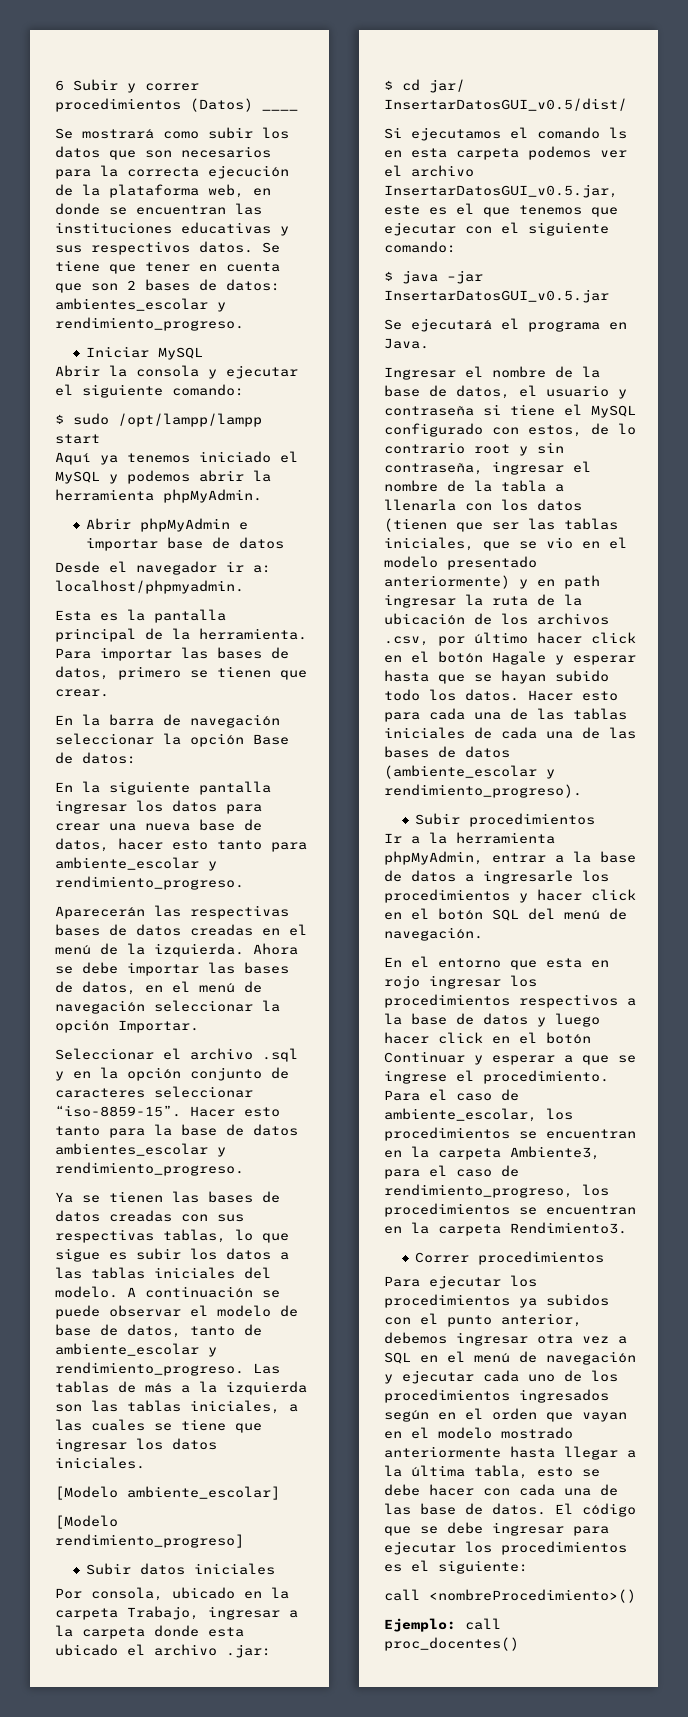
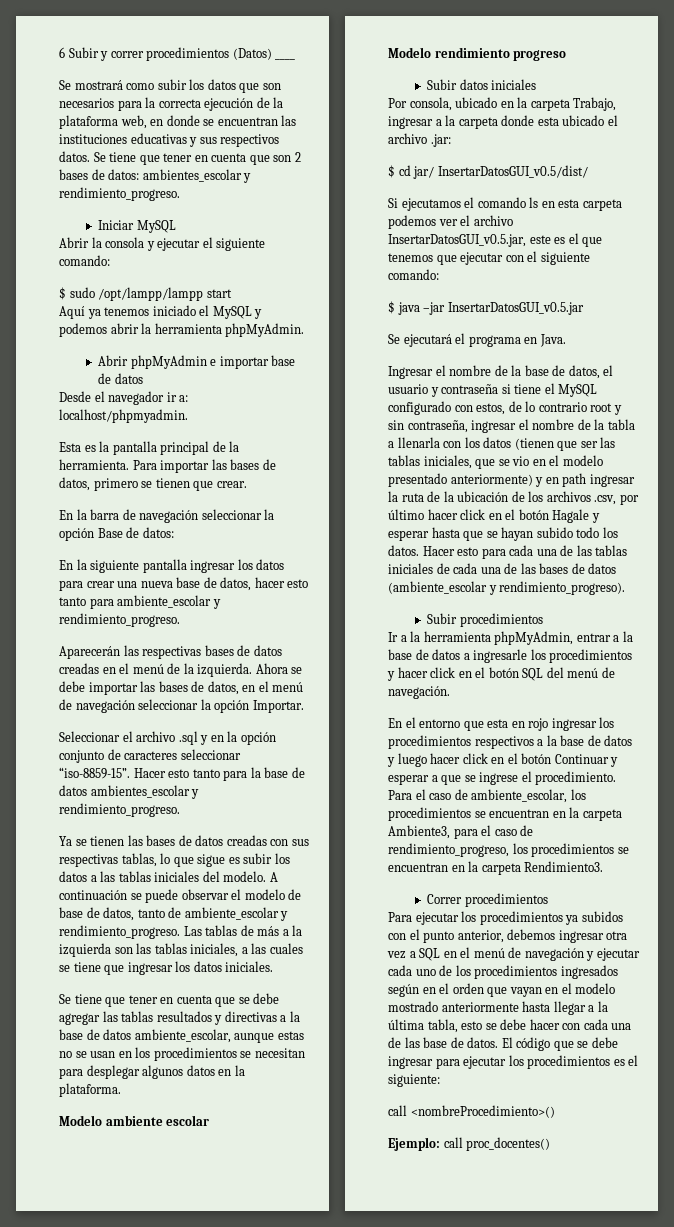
- [Modelo ambiente_escolar]
- [Modelo rendimiento_progreso]
+ Se tiene que tener en cuenta que se debe agregar las tablas resultados y directivas a la base de datos ambiente_escolar, aunque estas no se usan en los procedimientos se necesitan para desplegar algunos datos en la plataforma.
+ Modelo ambiente escolar
+ Modelo rendimiento progreso

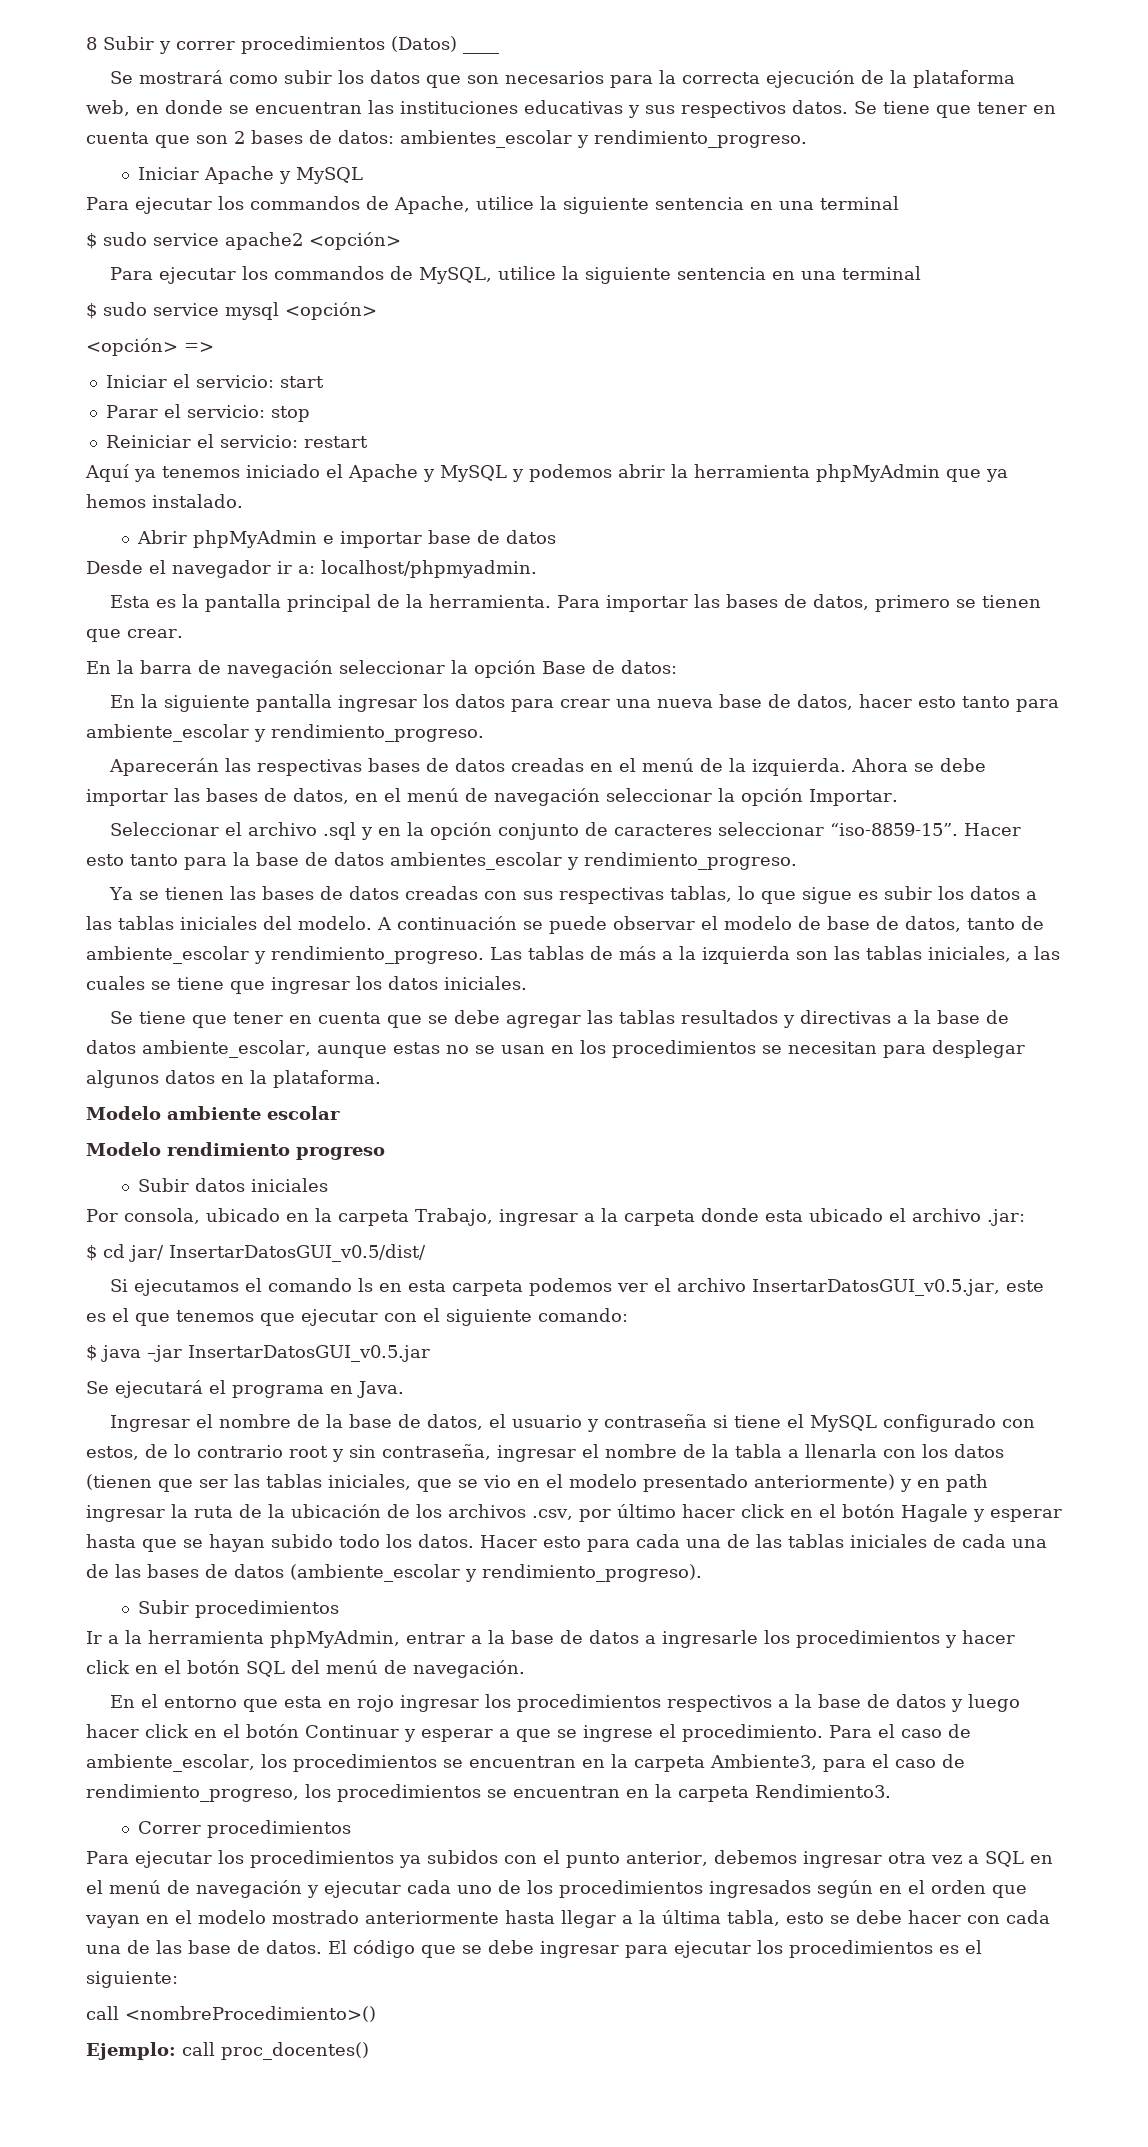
- 6 Subir y correr procedimientos (Datos) ____
+ 8 Subir y correr procedimientos (Datos) ____
- Iniciar MySQL
+ Iniciar Apache y MySQL
- Abrir la consola y ejecutar el siguiente comando:
- $ sudo /opt/lampp/lampp start
+ Para ejecutar los commandos de Apache, utilice la siguiente sentencia en una terminal
+ $ sudo service apache2 <opción>
+ Para ejecutar los commandos de MySQL, utilice la siguiente sentencia en una terminal
+ $ sudo service mysql <opción>
+ <opción> =>
+ Iniciar el servicio: start
+ Parar el servicio: stop
+ Reiniciar el servicio: restart
- Aquí ya tenemos iniciado el MySQL y podemos abrir la herramienta phpMyAdmin.
+ Aquí ya tenemos iniciado el Apache y MySQL y podemos abrir la herramienta phpMyAdmin que ya hemos instalado.

